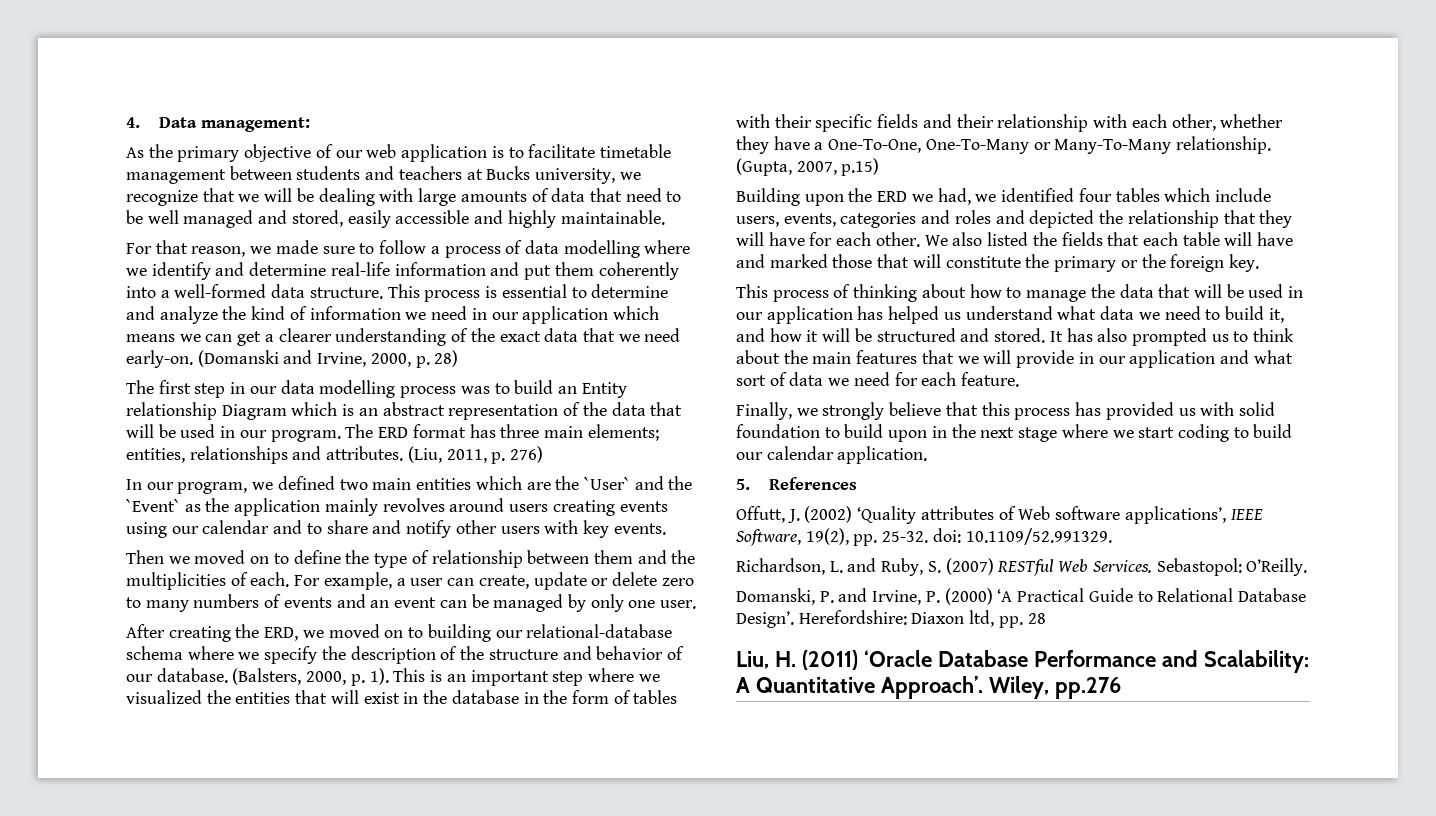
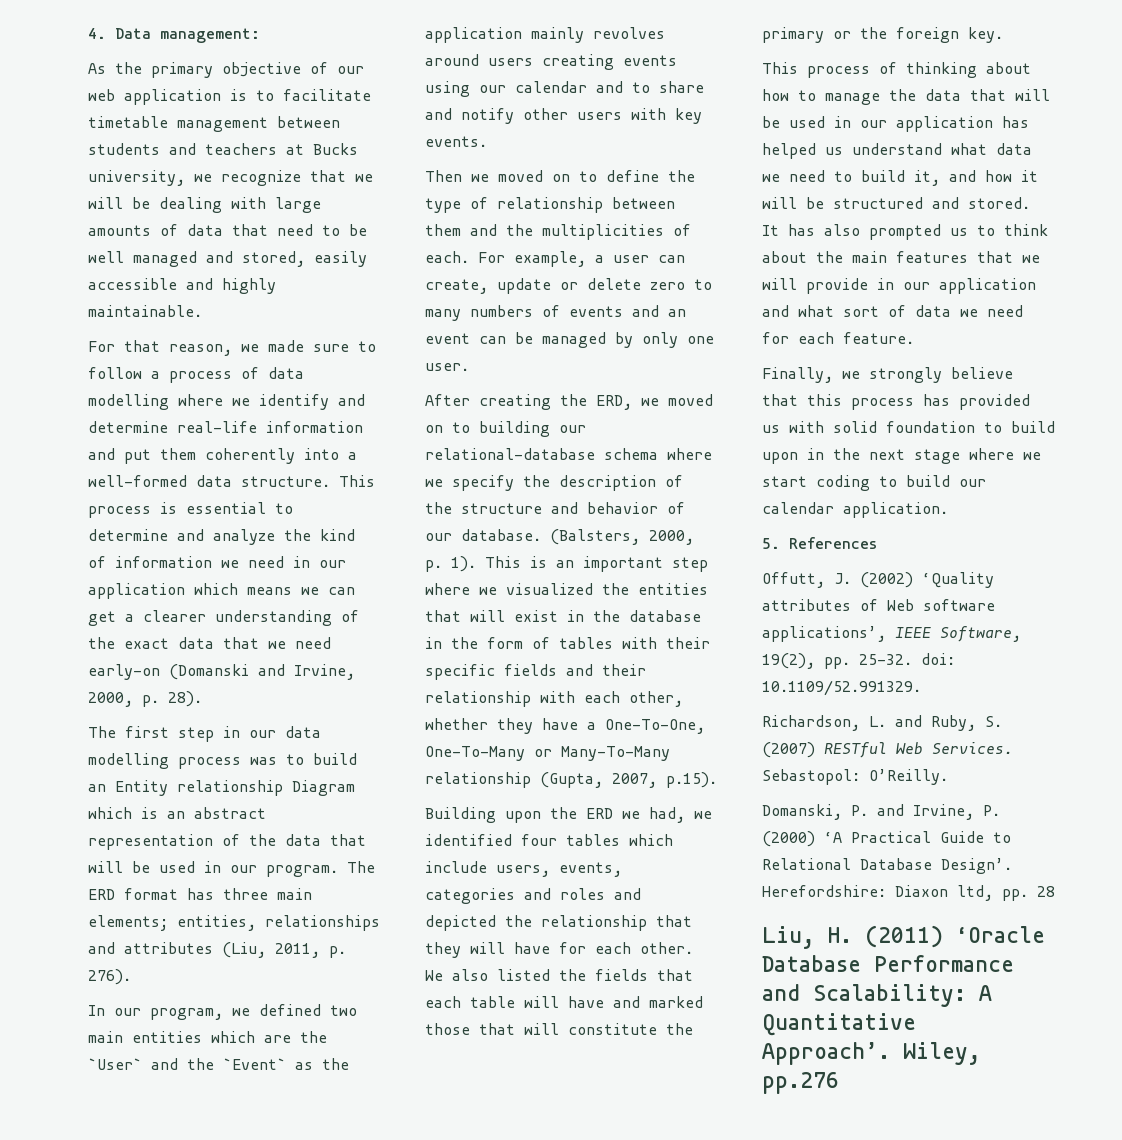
- This process is essential to determine and analyze the kind of information we need in our application which means we can get a clearer understanding of the exact data that we need early-on. (Domanski and Irvine, 2000, p. 28)
+ This process is essential to determine and analyze the kind of information we need in our application which means we can get a clearer understanding of the exact data that we need early-on (Domanski and Irvine, 2000, p. 28).
- The ERD format has three main elements; entities, relationships and attributes. (Liu, 2011, p. 276)
+ The ERD format has three main elements; entities, relationships and attributes (Liu, 2011, p. 276).
- This is an important step where we visualized the entities that will exist in the database in the form of tables with their specific fields and their relationship with each other, whether they have a One-To-One, One-To-Many or Many-To-Many relationship. (Gupta, 2007, p.15)
+ This is an important step where we visualized the entities that will exist in the database in the form of tables with their specific fields and their relationship with each other, whether they have a One-To-One, One-To-Many or Many-To-Many relationship (Gupta, 2007, p.15).

